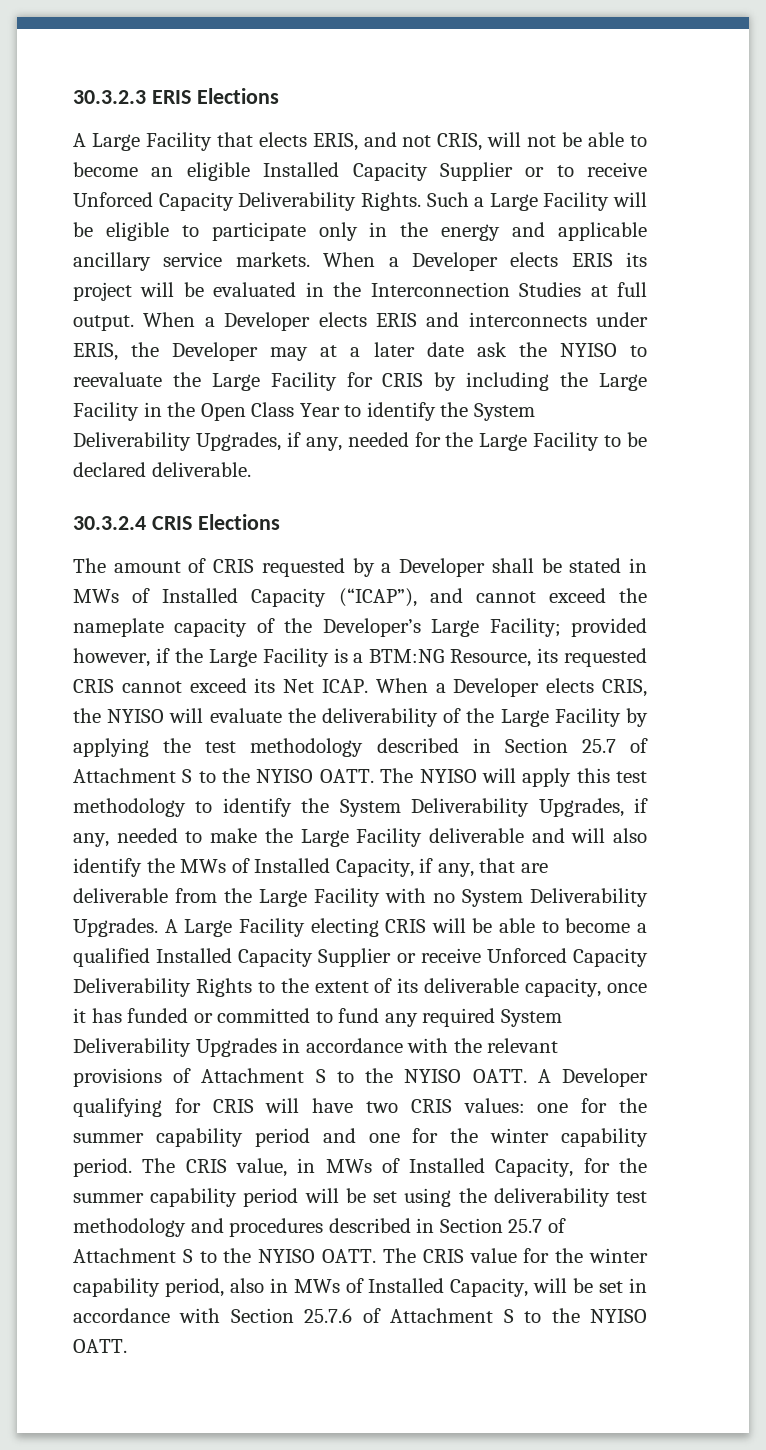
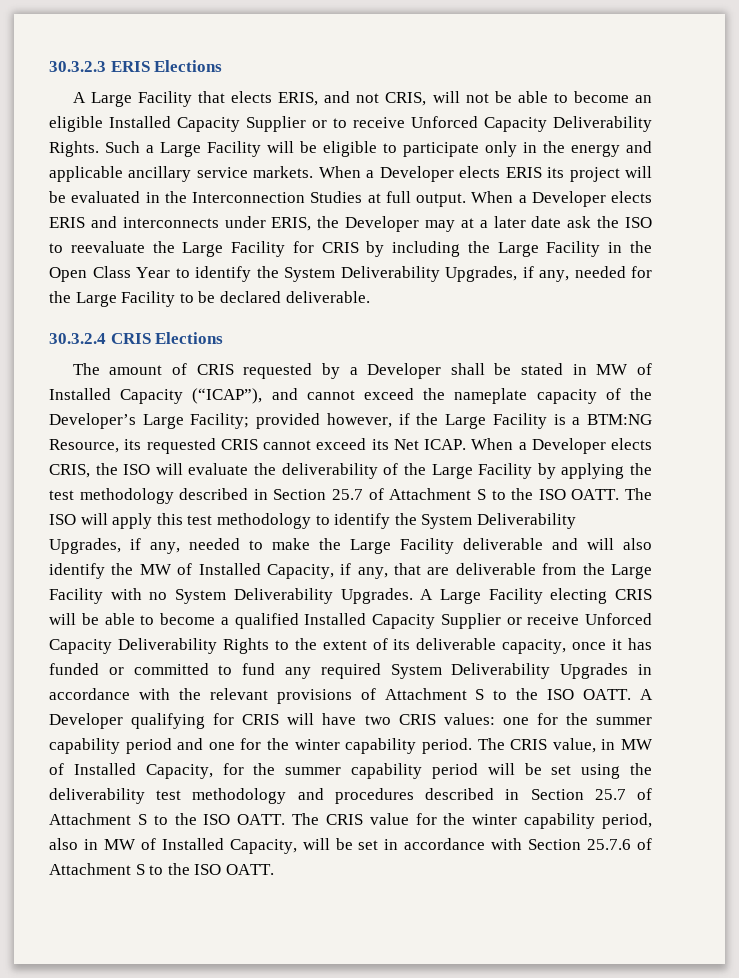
- When a Developer elects ERIS and interconnects under ERIS, the Developer may at a later date ask the NYISO to reevaluate the Large Facility for CRIS by including the Large Facility in the Open Class Year to identify the System Deliverability Upgrades, if any, needed for the Large Facility to be declared deliverable.
+ When a Developer elects ERIS and interconnects under ERIS, the Developer may at a later date ask the ISO to reevaluate the Large Facility for CRIS by including the Large Facility in the Open Class Year to identify the System Deliverability Upgrades, if any, needed for the Large Facility to be declared deliverable.
- The amount of CRIS requested by a Developer shall be stated in MWs of Installed Capacity (“ICAP”), and cannot exceed the nameplate capacity of the Developer’s Large Facility; provided however, if the Large Facility is a BTM:NG Resource, its requested CRIS cannot exceed its Net ICAP.
+ The amount of CRIS requested by a Developer shall be stated in MW of Installed Capacity (“ICAP”), and cannot exceed the nameplate capacity of the Developer’s Large Facility; provided however, if the Large Facility is a BTM:NG Resource, its requested CRIS cannot exceed its Net ICAP.
- When a Developer elects CRIS, the NYISO will evaluate the deliverability of the Large Facility by applying the test methodology described in Section 25.7 of Attachment S to the NYISO OATT. The NYISO will apply this test methodology to identify the System Deliverability Upgrades, if any, needed to make the Large Facility deliverable and will also identify the MWs of Installed Capacity, if any, that are deliverable from the Large Facility with no System Deliverability Upgrades.
+ When a Developer elects CRIS, the ISO will evaluate the deliverability of the Large Facility by applying the test methodology described in Section 25.7 of Attachment S to the ISO OATT. The ISO will apply this test methodology to identify the System Deliverability Upgrades, if any, needed to make the Large Facility deliverable and will also identify the MW of Installed Capacity, if any, that are deliverable from the Large Facility with no System Deliverability Upgrades.
- A Large Facility electing CRIS will be able to become a qualified Installed Capacity Supplier or receive Unforced Capacity Deliverability Rights to the extent of its deliverable capacity, once it has funded or committed to fund any required System Deliverability Upgrades in accordance with the relevant provisions of Attachment S to the NYISO OATT.
+ A Large Facility electing CRIS will be able to become a qualified Installed Capacity Supplier or receive Unforced Capacity Deliverability Rights to the extent of its deliverable capacity, once it has funded or committed to fund any required System Deliverability Upgrades in accordance with the relevant provisions of Attachment S to the ISO OATT.
- The CRIS value, in MWs of Installed Capacity, for the summer capability period will be set using the deliverability test methodology and procedures described in Section 25.7 of Attachment S to the NYISO OATT.
+ The CRIS value, in MW of Installed Capacity, for the summer capability period will be set using the deliverability test methodology and procedures described in Section 25.7 of Attachment S to the ISO OATT.
- The CRIS value for the winter capability period, also in MWs of Installed Capacity, will be set in accordance with Section 25.7.6 of Attachment S to the NYISO OATT.
+ The CRIS value for the winter capability period, also in MW of Installed Capacity, will be set in accordance with Section 25.7.6 of Attachment S to the ISO OATT.

